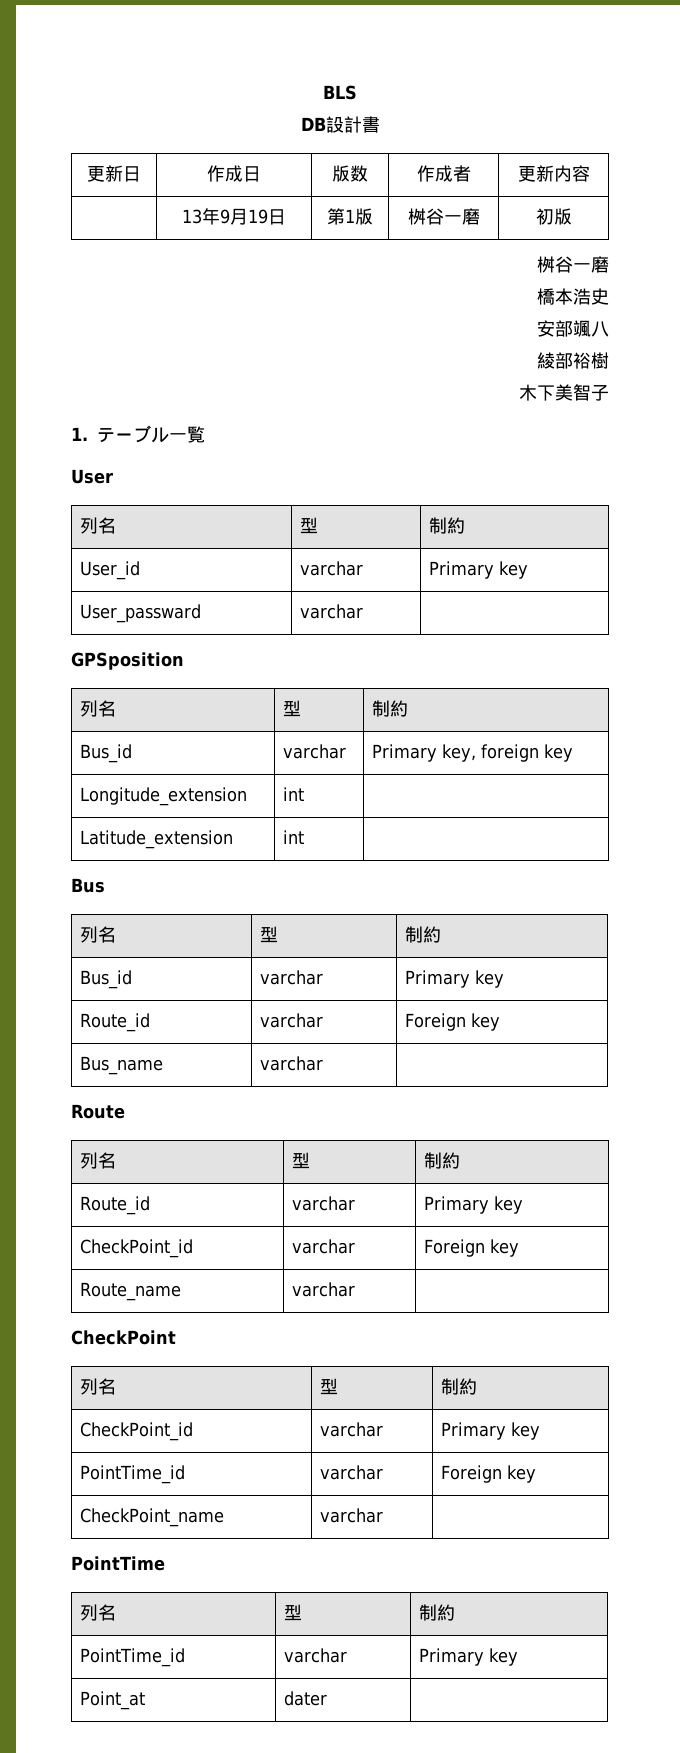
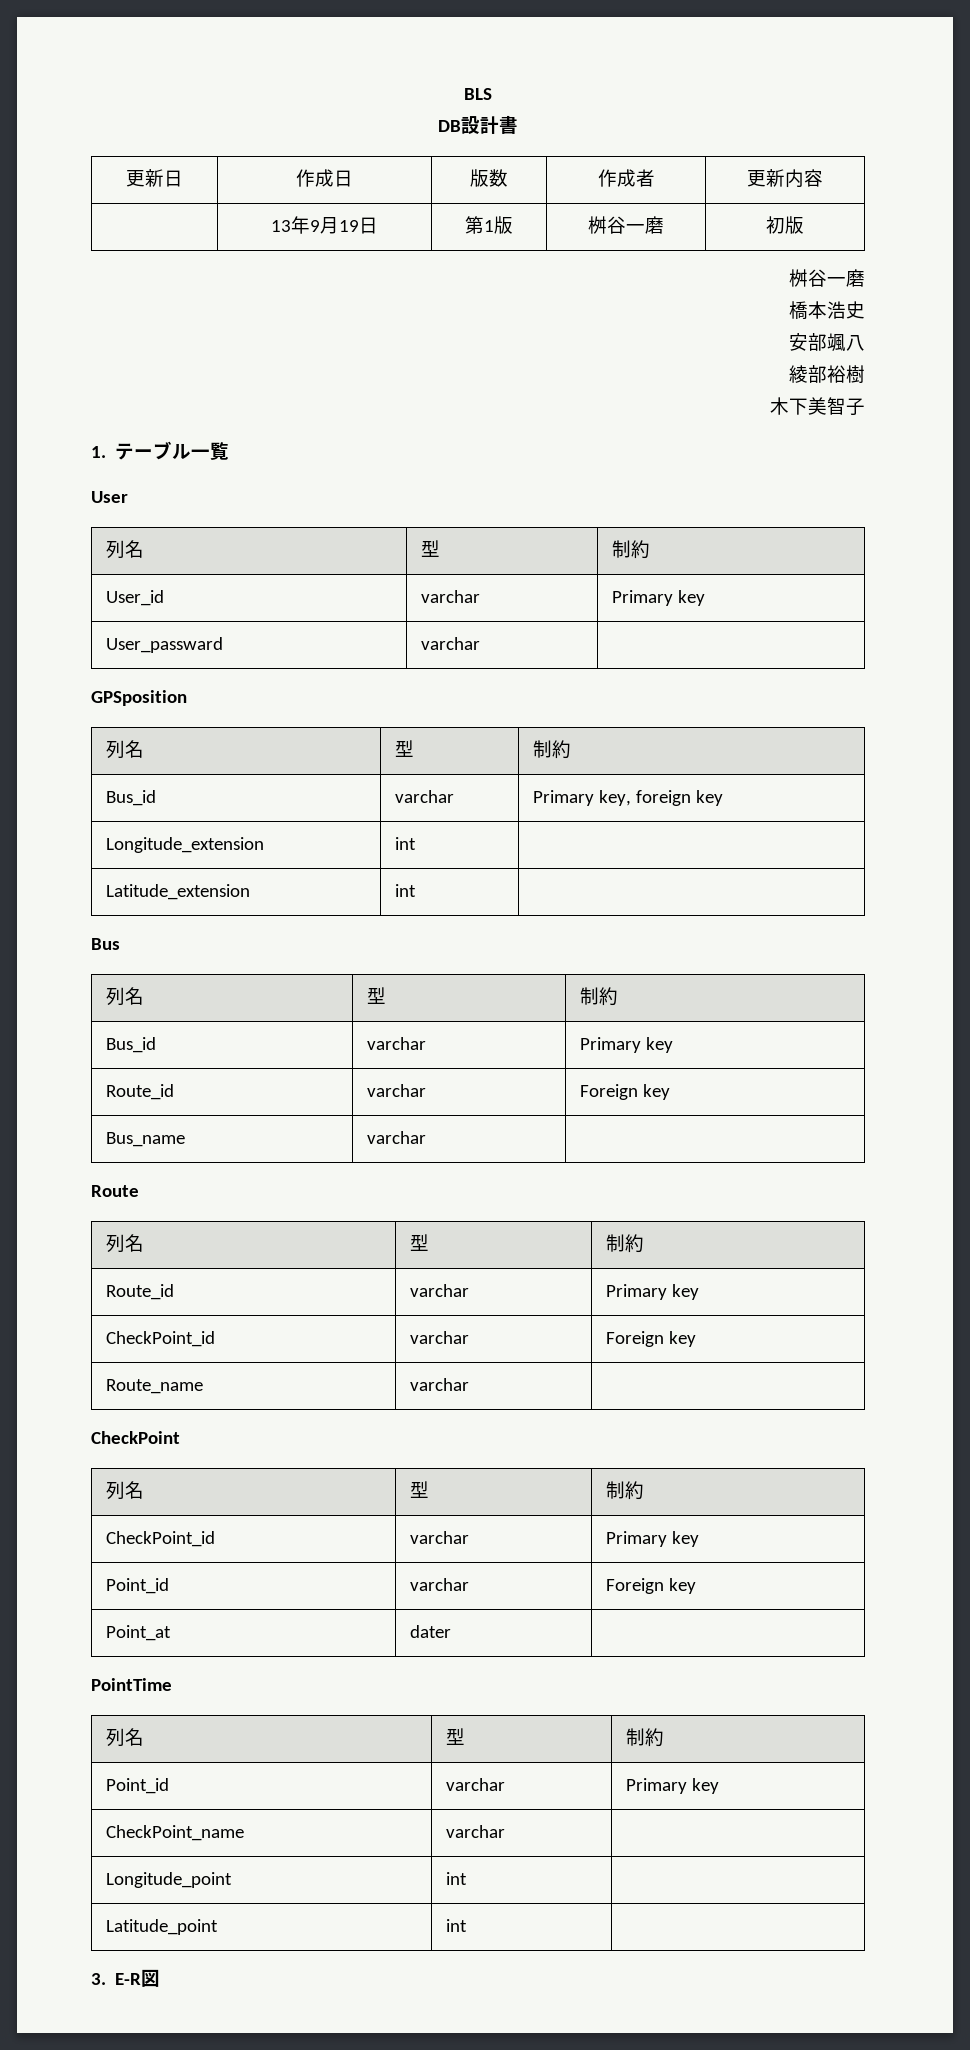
- PointTime_id | varchar | Foreign key
- CheckPoint_name | varchar |
+ Point_id | varchar | Foreign key
+ Point_at | dater |
- PointTime_id | varchar | Primary key
- Point_at | dater |
+ Point_id | varchar | Primary key
+ CheckPoint_name | varchar |
+ Longitude_point | int |
+ Latitude_point | int |
+ 3. E-R図

